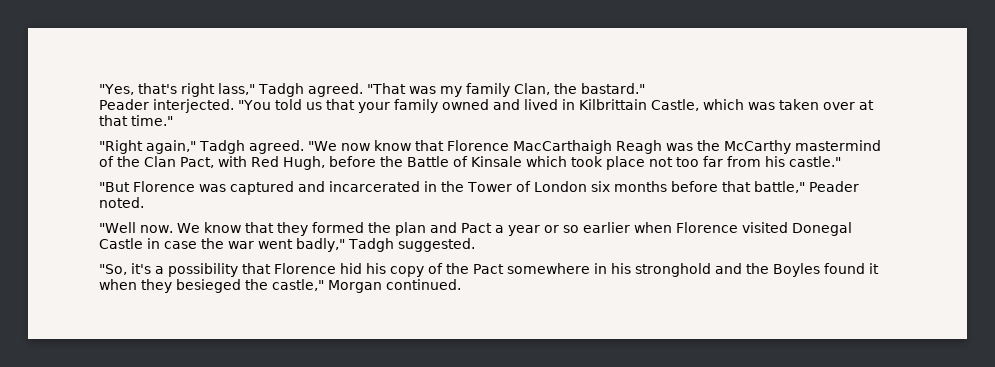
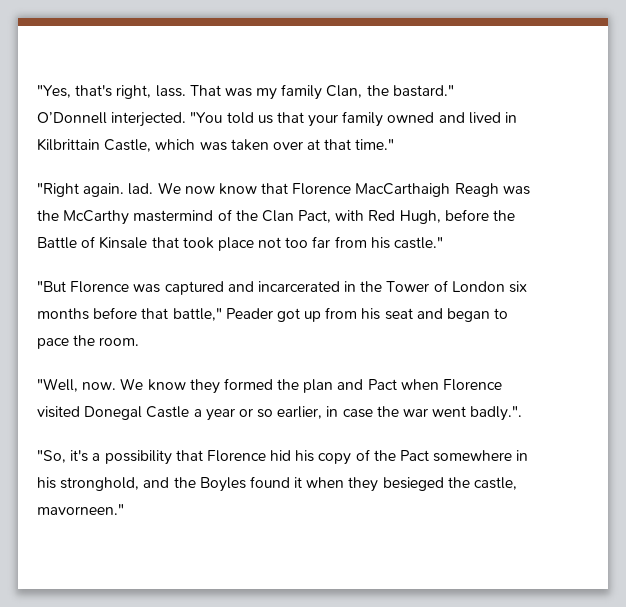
- "Yes, that's right lass," Tadgh agreed. "That was my family Clan, the bastard."
+ "Yes, that's right, lass. That was my family Clan, the bastard."
- Peader interjected.
+ O’Donnell interjected.
- "Right again," Tadgh agreed. "We now know that Florence MacCarthaigh Reagh was the McCarthy mastermind of the Clan Pact, with Red Hugh, before the Battle of Kinsale which took place not too far from his castle."
+ "Right again. lad. We now know that Florence MacCarthaigh Reagh was the McCarthy mastermind of the Clan Pact, with Red Hugh, before the Battle of Kinsale that took place not too far from his castle."
- "But Florence was captured and incarcerated in the Tower of London six months before that battle," Peader noted.
- "Well now.
+ "But Florence was captured and incarcerated in the Tower of London six months before that battle," Peader got up from his seat and began to pace the room.
+ "Well, now.
- We know that they formed the plan and Pact a year or so earlier when Florence visited Donegal Castle in case the war went badly," Tadgh suggested.
+ We know they formed the plan and Pact when Florence visited Donegal Castle a year or so earlier, in case the war went badly.".
- "So, it's a possibility that Florence hid his copy of the Pact somewhere in his stronghold and the Boyles found it when they besieged the castle," Morgan continued.
+ "So, it's a possibility that Florence hid his copy of the Pact somewhere in his stronghold, and the Boyles found it when they besieged the castle, mavorneen."

